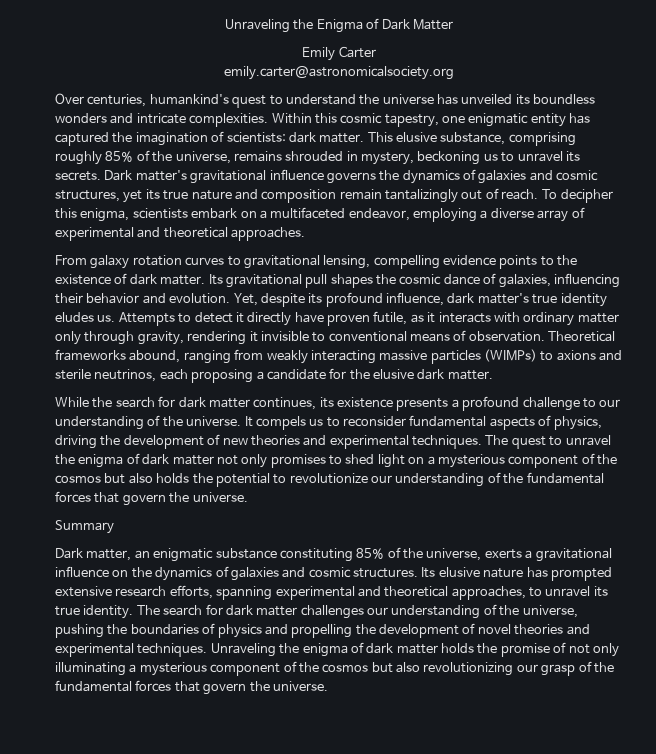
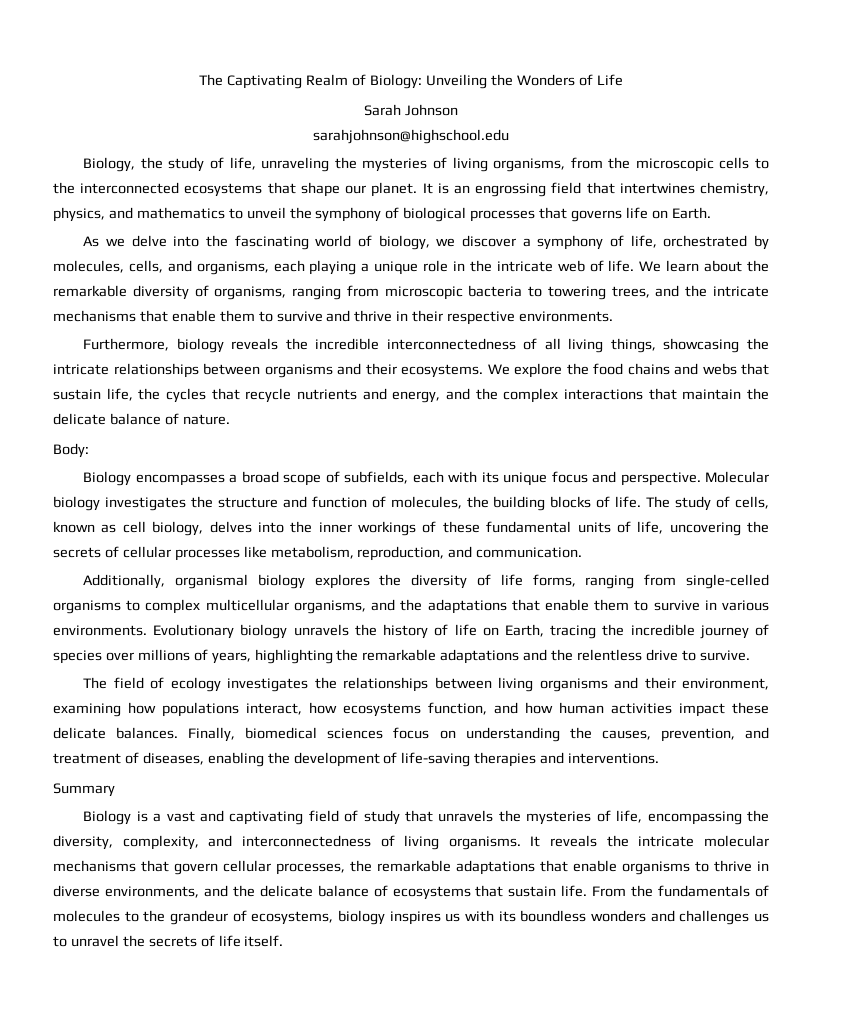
- Unraveling the Enigma of Dark Matter
- Emily Carter
- emily.carter@astronomicalsociety.org
- Over centuries, humankind's quest to understand the universe has unveiled its boundless wonders and intricate complexities. Within this cosmic tapestry, one enigmatic entity has captured the imagination of scientists: dark matter. This elusive substance, comprising roughly 85% of the universe, remains shrouded in mystery, beckoning us to unravel its secrets. Dark matter's gravitational influence governs the dynamics of galaxies and cosmic structures, yet its true nature and composition remain tantalizingly out of reach. To decipher this enigma, scientists embark on a multifaceted endeavor, employing a diverse array of experimental and theoretical approaches.
- From galaxy rotation curves to gravitational lensing, compelling evidence points to the existence of dark matter. Its gravitational pull shapes the cosmic dance of galaxies, influencing their behavior and evolution. Yet, despite its profound influence, dark matter's true identity eludes us. Attempts to detect it directly have proven futile, as it interacts with ordinary matter only through gravity, rendering it invisible to conventional means of observation. Theoretical frameworks abound, ranging from weakly interacting massive particles (WIMPs) to axions and sterile neutrinos, each proposing a candidate for the elusive dark matter.
- While the search for dark matter continues, its existence presents a profound challenge to our understanding of the universe. It compels us to reconsider fundamental aspects of physics, driving the development of new theories and experimental techniques. The quest to unravel the enigma of dark matter not only promises to shed light on a mysterious component of the cosmos but also holds the potential to revolutionize our understanding of the fundamental forces that govern the universe.
+ The Captivating Realm of Biology: Unveiling the Wonders of Life
+ Sarah Johnson
+ sarahjohnson@highschool.edu
+ Biology, the study of life, unraveling the mysteries of living organisms, from the microscopic cells to the interconnected ecosystems that shape our planet. It is an engrossing field that intertwines chemistry, physics, and mathematics to unveil the symphony of biological processes that governs life on Earth.
+ As we delve into the fascinating world of biology, we discover a symphony of life, orchestrated by molecules, cells, and organisms, each playing a unique role in the intricate web of life. We learn about the remarkable diversity of organisms, ranging from microscopic bacteria to towering trees, and the intricate mechanisms that enable them to survive and thrive in their respective environments.
+ Furthermore, biology reveals the incredible interconnectedness of all living things, showcasing the intricate relationships between organisms and their ecosystems. We explore the food chains and webs that sustain life, the cycles that recycle nutrients and energy, and the complex interactions that maintain the delicate balance of nature.
+ Body:
+ Biology encompasses a broad scope of subfields, each with its unique focus and perspective. Molecular biology investigates the structure and function of molecules, the building blocks of life. The study of cells, known as cell biology, delves into the inner workings of these fundamental units of life, uncovering the secrets of cellular processes like metabolism, reproduction, and communication.
+ Additionally, organismal biology explores the diversity of life forms, ranging from single-celled organisms to complex multicellular organisms, and the adaptations that enable them to survive in various environments. Evolutionary biology unravels the history of life on Earth, tracing the incredible journey of species over millions of years, highlighting the remarkable adaptations and the relentless drive to survive.
+ The field of ecology investigates the relationships between living organisms and their environment, examining how populations interact, how ecosystems function, and how human activities impact these delicate balances. Finally, biomedical sciences focus on understanding the causes, prevention, and treatment of diseases, enabling the development of life-saving therapies and interventions.
  Summary
- Dark matter, an enigmatic substance constituting 85% of the universe, exerts a gravitational influence on the dynamics of galaxies and cosmic structures. Its elusive nature has prompted extensive research efforts, spanning experimental and theoretical approaches, to unravel its true identity. The search for dark matter challenges our understanding of the universe, pushing the boundaries of physics and propelling the development of novel theories and experimental techniques. Unraveling the enigma of dark matter holds the promise of not only illuminating a mysterious component of the cosmos but also revolutionizing our grasp of the fundamental forces that govern the universe.
+ Biology is a vast and captivating field of study that unravels the mysteries of life, encompassing the diversity, complexity, and interconnectedness of living organisms. It reveals the intricate molecular mechanisms that govern cellular processes, the remarkable adaptations that enable organisms to thrive in diverse environments, and the delicate balance of ecosystems that sustain life. From the fundamentals of molecules to the grandeur of ecosystems, biology inspires us with its boundless wonders and challenges us to unravel the secrets of life itself.

